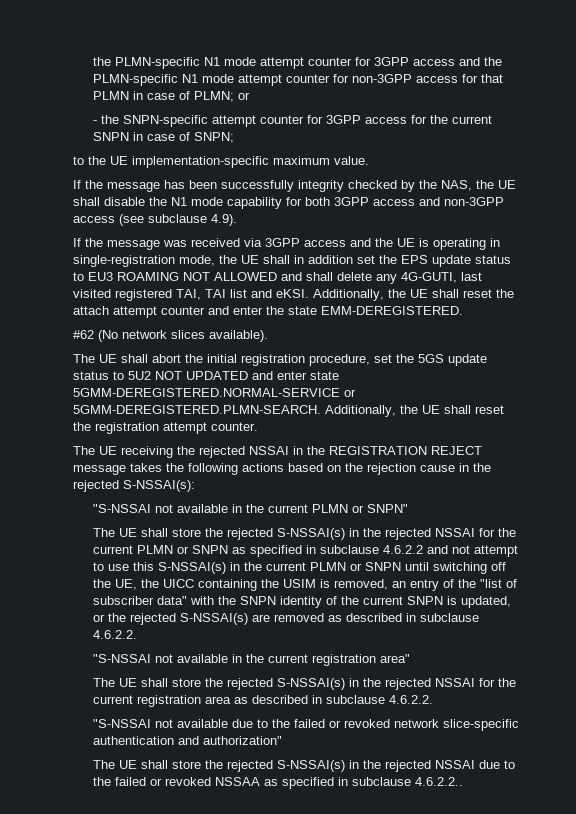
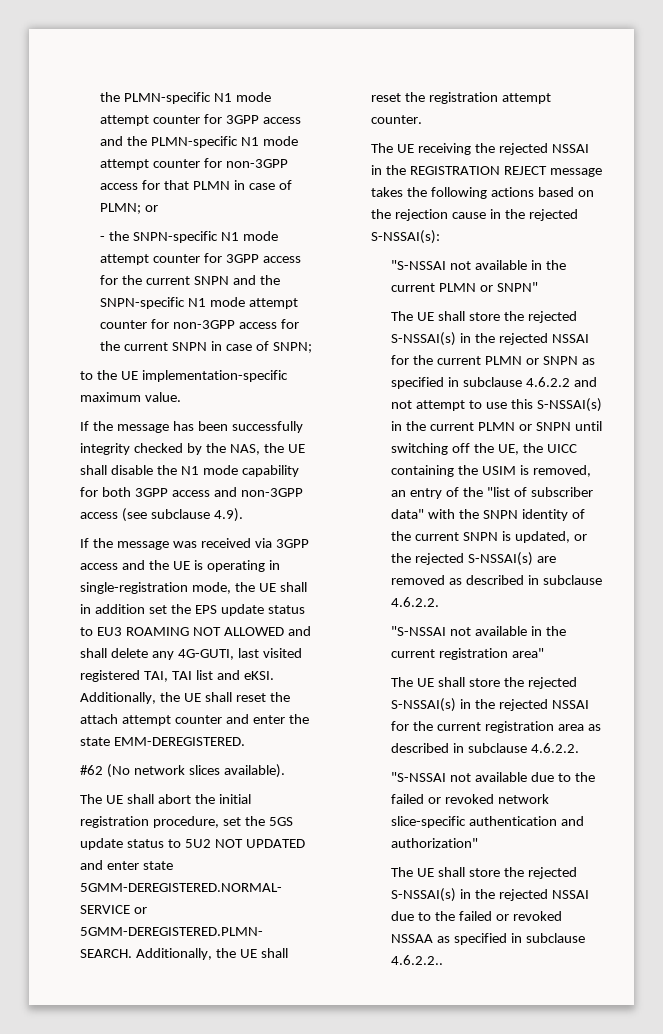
- - the SNPN-specific attempt counter for 3GPP access for the current SNPN in case of SNPN;
+ - the SNPN-specific N1 mode attempt counter for 3GPP access for the current SNPN and the SNPN-specific N1 mode attempt counter for non-3GPP access for the current SNPN in case of SNPN;

